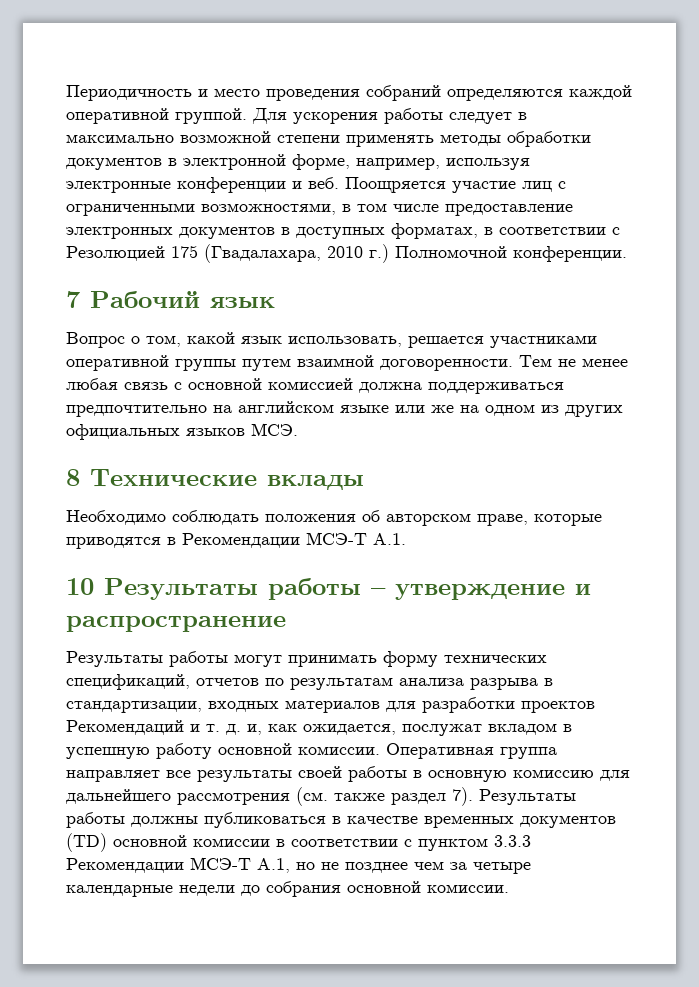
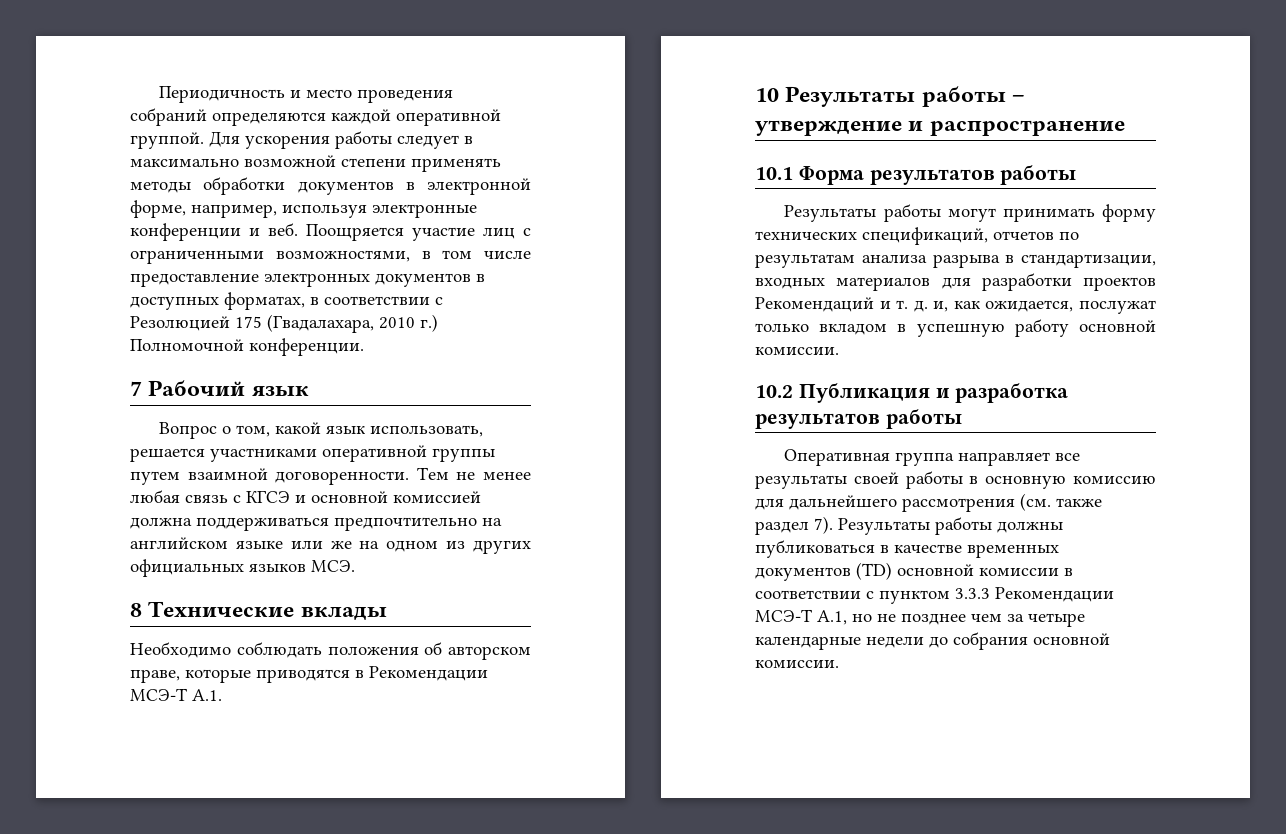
- Тем не менее любая связь с основной комиссией должна поддерживаться предпочтительно на английском языке или же на одном из других официальных языков МСЭ.
+ Тем не менее любая связь с КГСЭ и основной комиссией должна поддерживаться предпочтительно на английском языке или же на одном из других официальных языков МСЭ.
+ 10.1 Форма результатов работы
- Результаты работы могут принимать форму технических спецификаций, отчетов по результатам анализа разрыва в стандартизации, входных материалов для разработки проектов Рекомендаций и т. д. и, как ожидается, послужат вкладом в успешную работу основной комиссии. Оперативная группа направляет все результаты своей работы в основную комиссию для дальнейшего рассмотрения (см. также раздел 7).
+ Результаты работы могут принимать форму технических спецификаций, отчетов по результатам анализа разрыва в стандартизации, входных материалов для разработки проектов Рекомендаций и т. д. и, как ожидается, послужат только вкладом в успешную работу основной комиссии.
+ 10.2 Публикация и разработка результатов работы
+ Оперативная группа направляет все результаты своей работы в основную комиссию для дальнейшего рассмотрения (см. также раздел 7).

